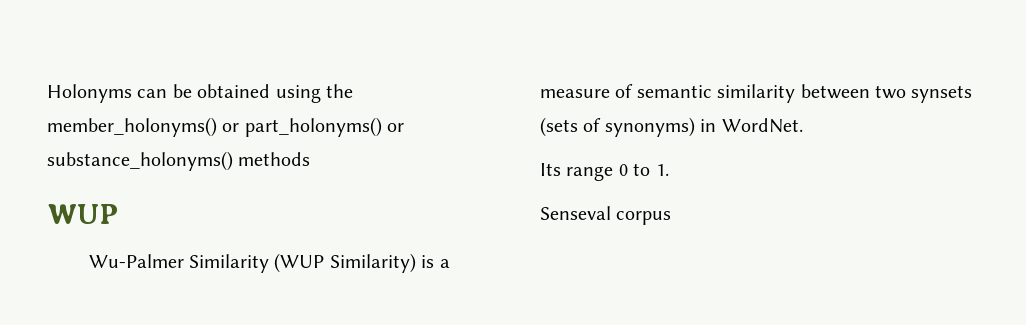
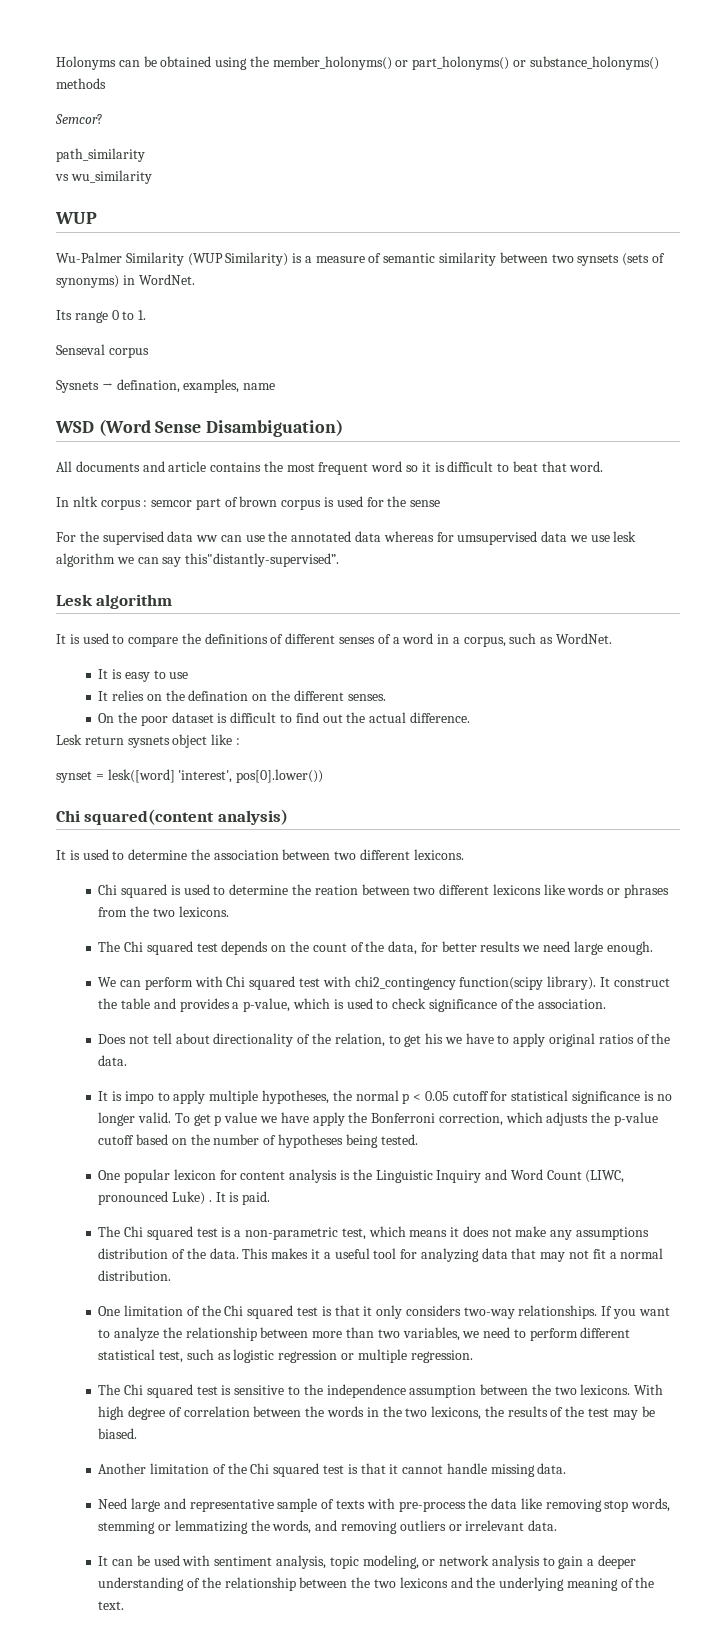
+ Semcor?
+ path_similarity
+ vs wu_similarity
+ Sysnets → defination, examples, name
+ WSD (Word Sense Disambiguation)
+ All documents and article contains the most frequent word so it is difficult to beat that word.
+ In nltk corpus : semcor part of brown corpus is used for the sense
+ For the supervised data ww can use the annotated data whereas for umsupervised data we use lesk algorithm we can say this"distantly-supervised”.
+ Lesk algorithm
+ It is used to compare the definitions of different senses of a word in a corpus, such as WordNet.
+ It is easy to use
+ It relies on the defination on the different senses.
+ On the poor dataset is difficult to find out the actual difference.
+ Lesk return sysnets object like :
+ synset = lesk([word] 'interest', pos[0].lower())
+ Chi squared(content analysis)
+ It is used to determine the association between two different lexicons.
+ Chi squared is used to determine the reation between two different lexicons like words or phrases from the two lexicons.
+ The Chi squared test depends on the count of the data, for better results we need large enough.
+ We can perform with Chi squared test with chi2_contingency function(scipy library). It construct the table and provides a p-value, which is used to check significance of the association.
+ Does not tell about directionality of the relation, to get his we have to apply original ratios of the data.
+ It is impo to apply multiple hypotheses, the normal p < 0.05 cutoff for statistical significance is no longer valid. To get p value we have apply the Bonferroni correction, which adjusts the p-value cutoff based on the number of hypotheses being tested.
+ One popular lexicon for content analysis is the Linguistic Inquiry and Word Count (LIWC, pronounced Luke) . It is paid.
+ The Chi squared test is a non-parametric test, which means it does not make any assumptions distribution of the data. This makes it a useful tool for analyzing data that may not fit a normal distribution.
+ One limitation of the Chi squared test is that it only considers two-way relationships. If you want to analyze the relationship between more than two variables, we need to perform different statistical test, such as logistic regression or multiple regression.
+ The Chi squared test is sensitive to the independence assumption between the two lexicons. With high degree of correlation between the words in the two lexicons, the results of the test may be biased.
+ Another limitation of the Chi squared test is that it cannot handle missing data.
+ Need large and representative sample of texts with pre-process the data like removing stop words, stemming or lemmatizing the words, and removing outliers or irrelevant data.
+ It can be used with sentiment analysis, topic modeling, or network analysis to gain a deeper understanding of the relationship between the two lexicons and the underlying meaning of the text.

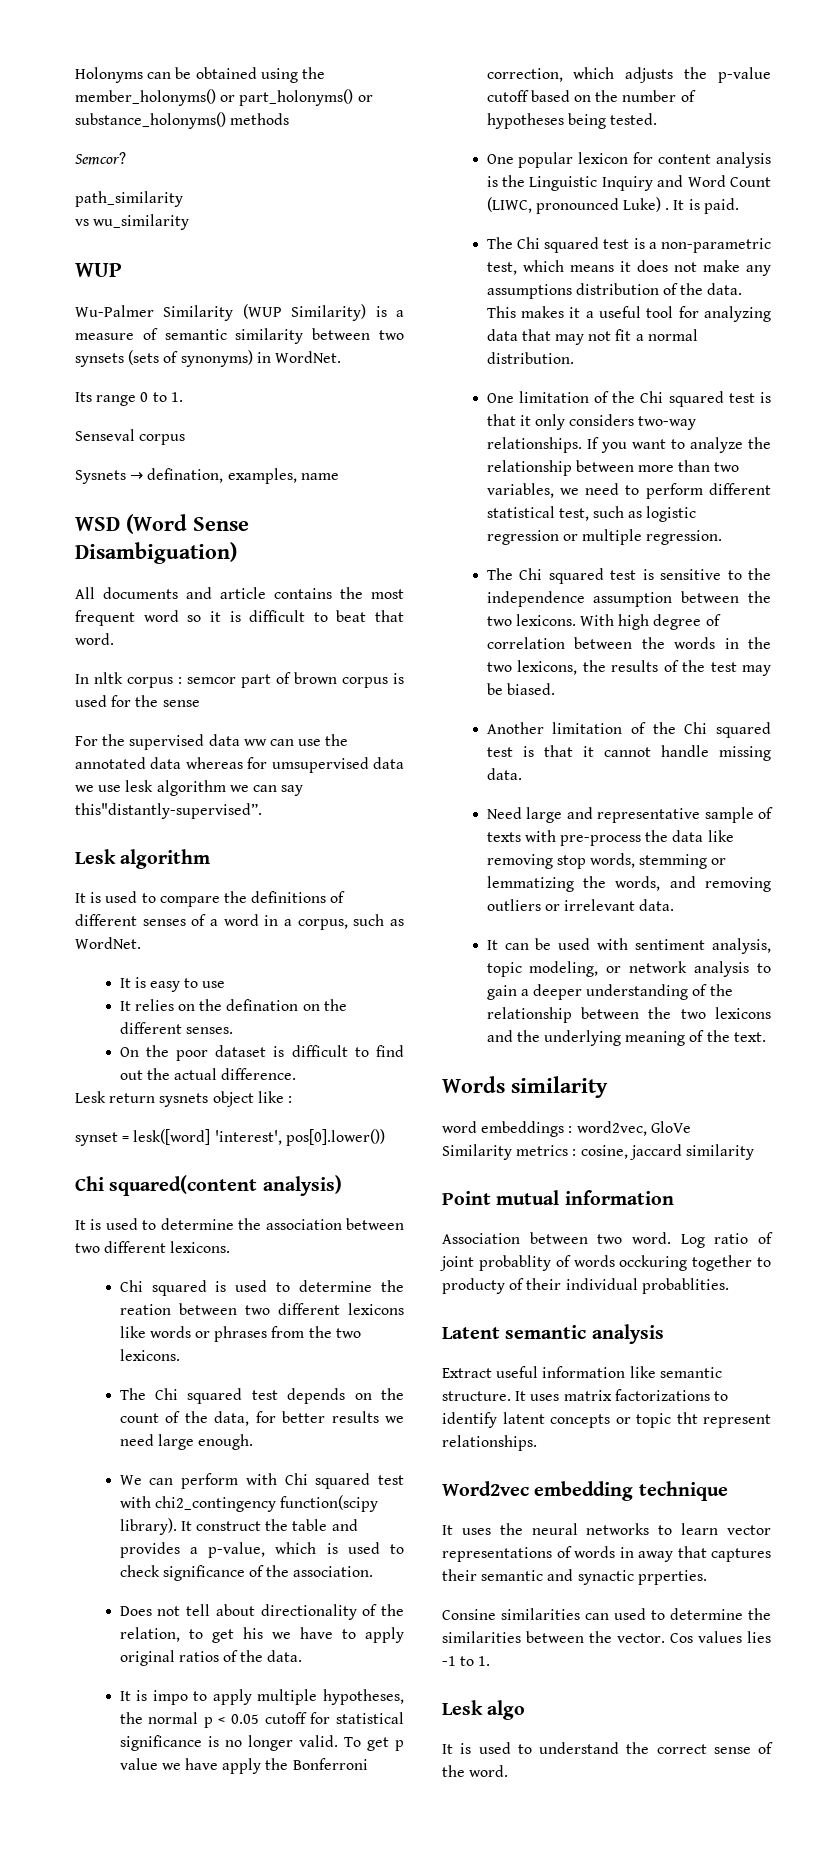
+ Words similarity
+ word embeddings : word2vec, GloVe
+ Similarity metrics : cosine, jaccard similarity
+ Point mutual information
+ Association between two word. Log ratio of joint probablity of words occkuring together to producty of their individual probablities.
+ Latent semantic analysis
+ Extract useful information like semantic structure. It uses matrix factorizations to identify latent concepts or topic tht represent relationships.
+ Word2vec embedding technique
+ It uses the neural networks to learn vector representations of words in away that captures their semantic and synactic prperties.
+ Consine similarities can used to determine the similarities between the vector. Cos values lies -1 to 1.
+ Lesk algo
+ It is used to understand the correct sense of the word.

